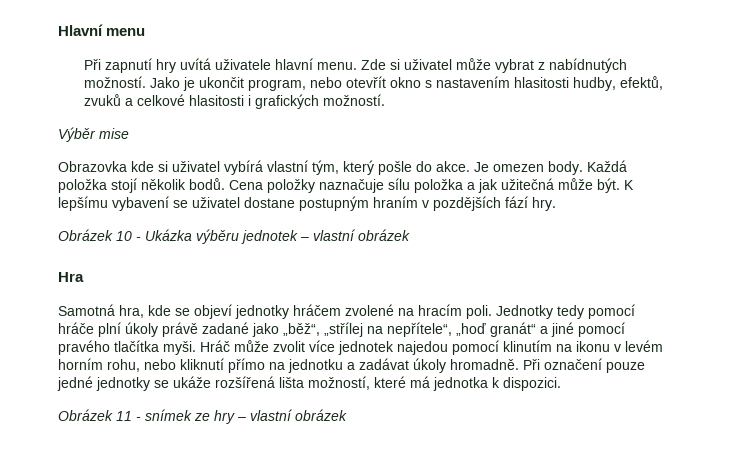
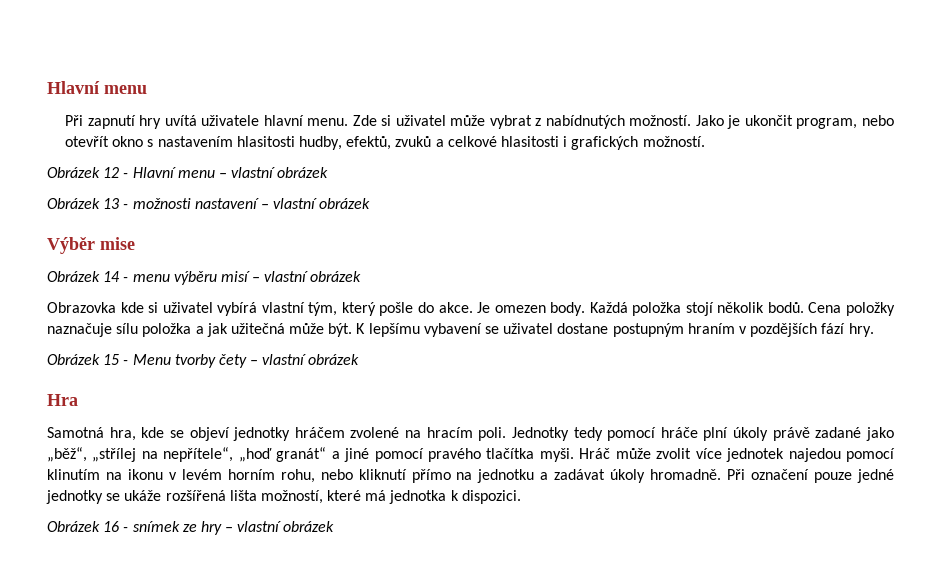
+ Obrázek 12 - Hlavní menu – vlastní obrázek
+ Obrázek 13 - možnosti nastavení – vlastní obrázek
  Výběr mise
+ Obrázek 14 - menu výběru misí – vlastní obrázek
- Obrázek 10 - Ukázka výběru jednotek – vlastní obrázek
+ Obrázek 15 - Menu tvorby čety – vlastní obrázek
- Obrázek 11 - snímek ze hry – vlastní obrázek
+ Obrázek 16 - snímek ze hry – vlastní obrázek

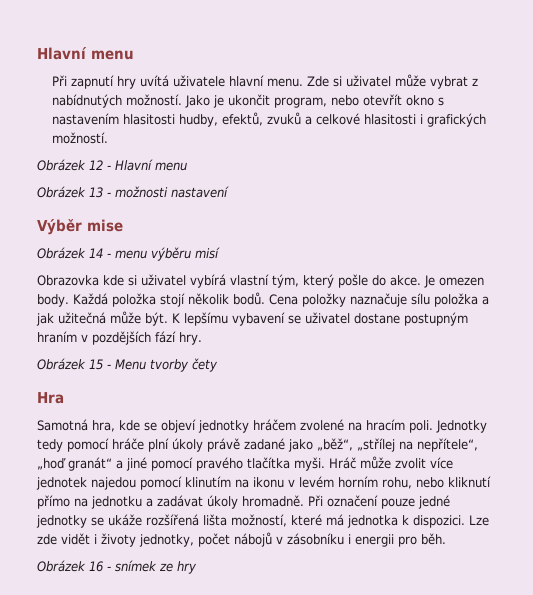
- Obrázek 12 - Hlavní menu – vlastní obrázek
+ Obrázek 12 - Hlavní menu
- Obrázek 13 - možnosti nastavení – vlastní obrázek
+ Obrázek 13 - možnosti nastavení
- Obrázek 14 - menu výběru misí – vlastní obrázek
+ Obrázek 14 - menu výběru misí
- Obrázek 15 - Menu tvorby čety – vlastní obrázek
+ Obrázek 15 - Menu tvorby čety
+ Lze zde vidět i životy jednotky, počet nábojů v zásobníku i energii pro běh.
- Obrázek 16 - snímek ze hry – vlastní obrázek
+ Obrázek 16 - snímek ze hry

